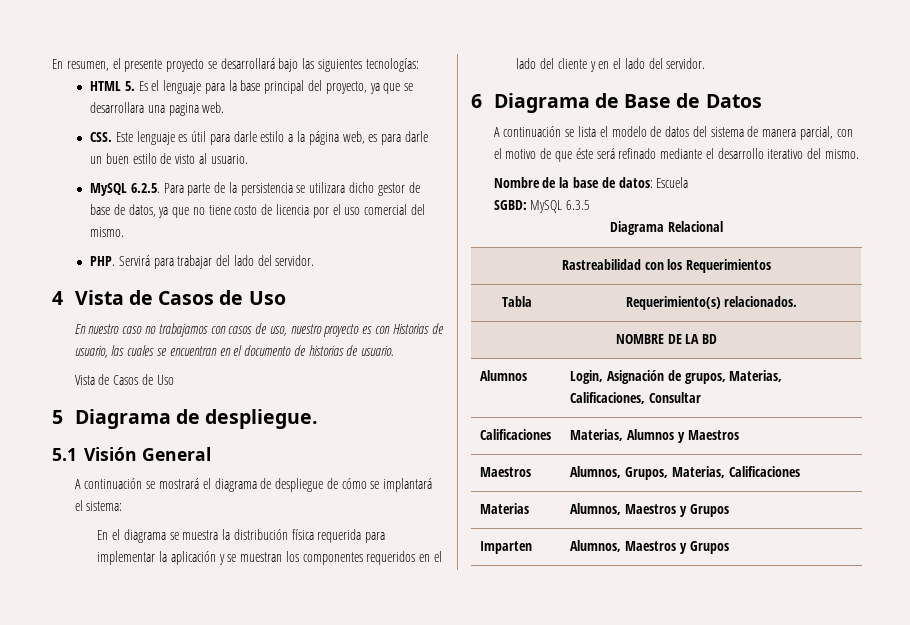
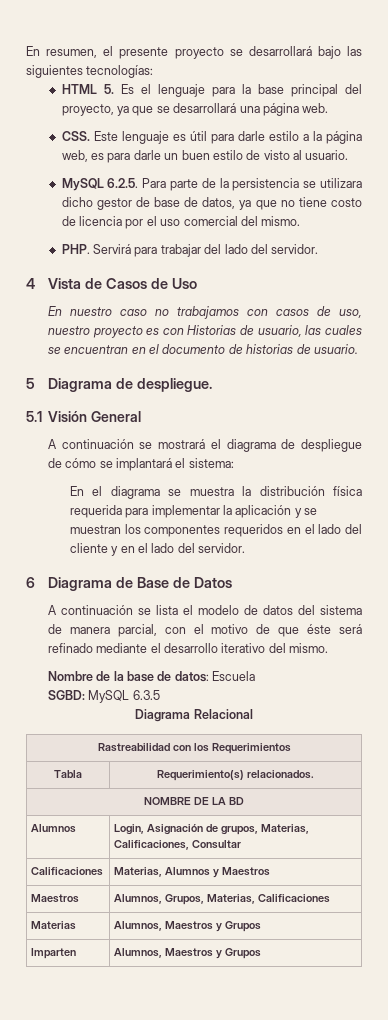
- HTML 5. Es el lenguaje para la base principal del proyecto, ya que se desarrollara una pagina web.
+ HTML 5. Es el lenguaje para la base principal del proyecto, ya que se desarrollará una página web.
  En nuestro caso no trabajamos con casos de uso, nuestro proyecto es con Historias de usuario, las cuales se encuentran en el documento de historias de usuario.
- Vista de Casos de Uso

